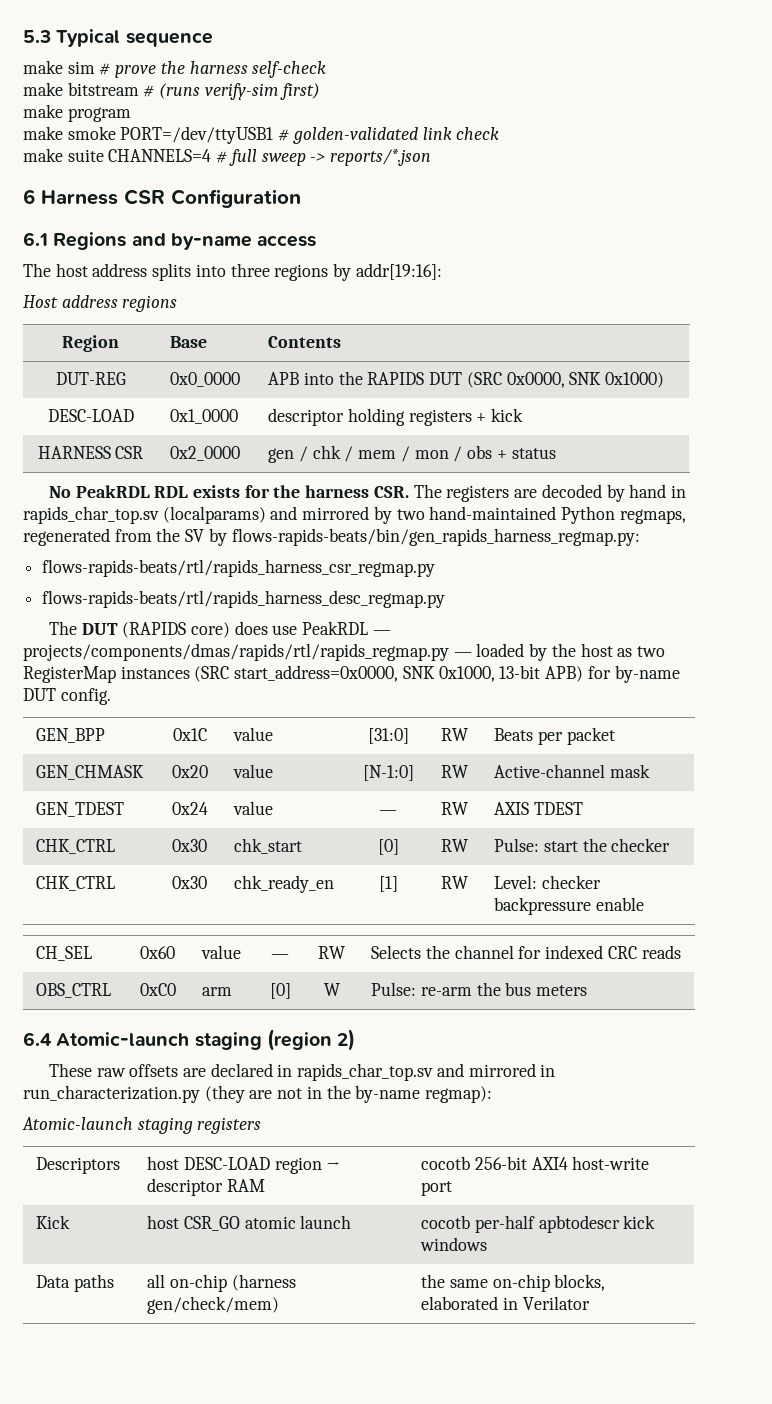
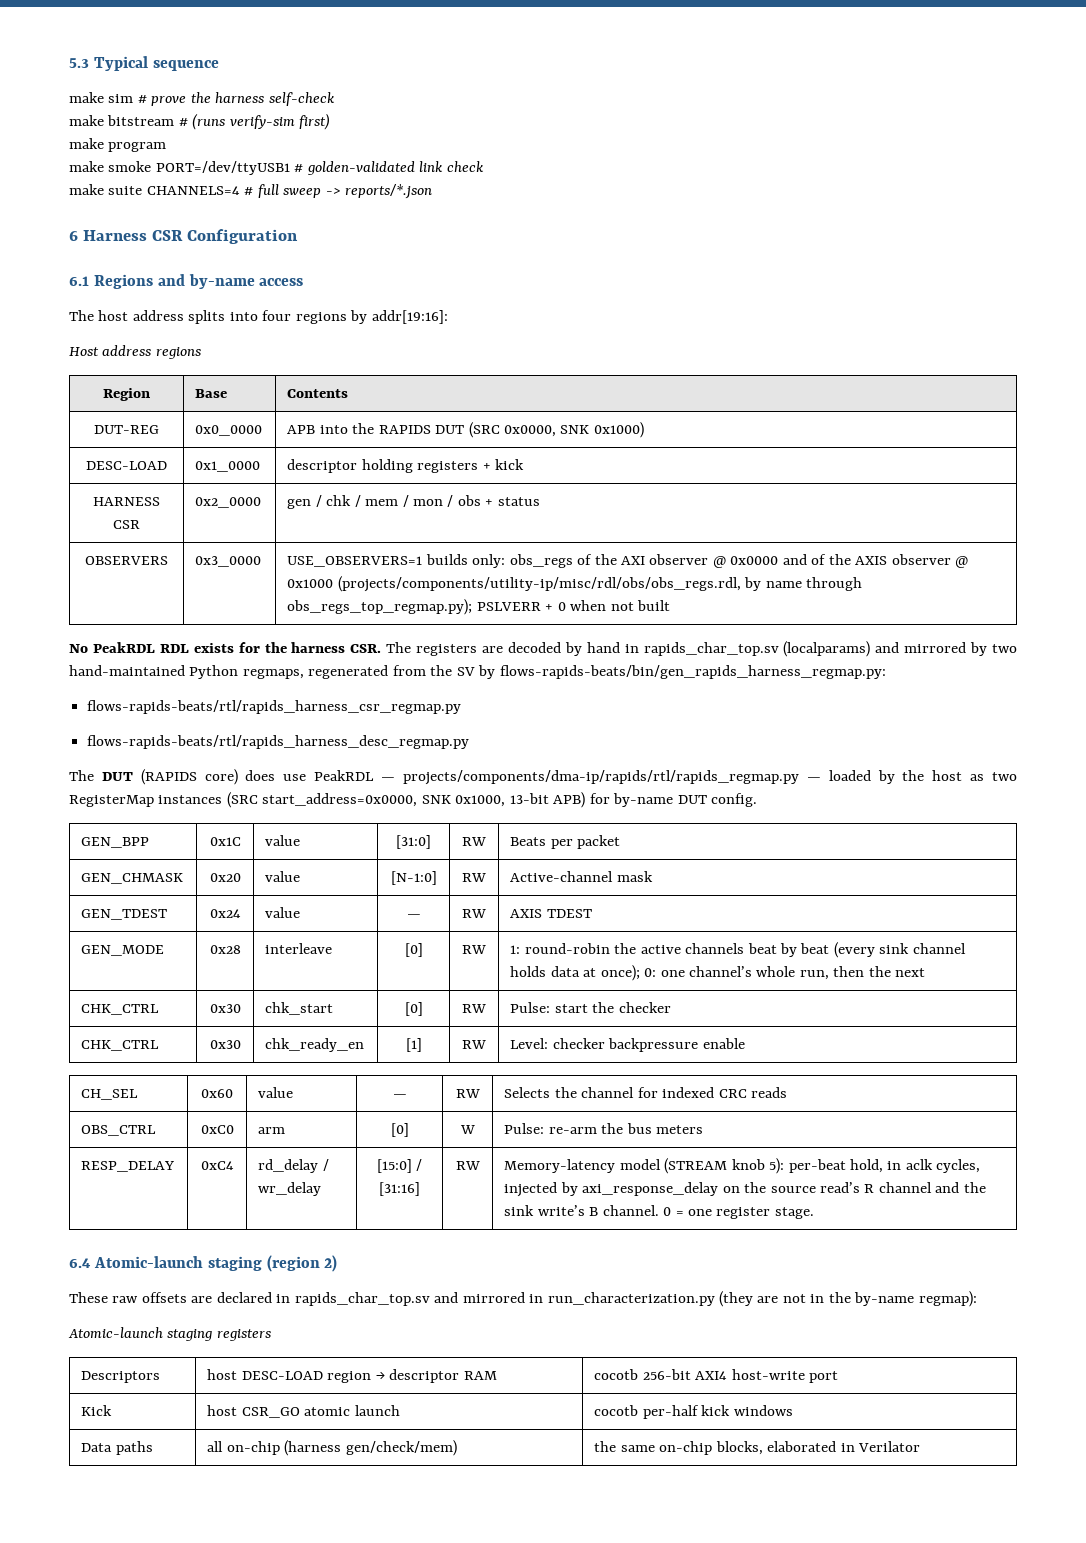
- The host address splits into three regions by addr[19:16]:
+ The host address splits into four regions by addr[19:16]:
+ OBSERVERS | 0x3_0000 | USE_OBSERVERS=1 builds only: obs_regs of the AXI observer @ 0x0000 and of the AXIS observer @ 0x1000 (projects/components/utility-ip/misc/rdl/obs/obs_regs.rdl, by name through obs_regs_top_regmap.py); PSLVERR + 0 when not built
- The DUT (RAPIDS core) does use PeakRDL — projects/components/dmas/rapids/rtl/rapids_regmap.py — loaded by the host as two RegisterMap instances (SRC start_address=0x0000, SNK 0x1000, 13-bit APB) for by-name DUT config.
+ The DUT (RAPIDS core) does use PeakRDL — projects/components/dma-ip/rapids/rtl/rapids_regmap.py — loaded by the host as two RegisterMap instances (SRC start_address=0x0000, SNK 0x1000, 13-bit APB) for by-name DUT config.
+ GEN_MODE | 0x28 | interleave | [0] | RW | 1: round-robin the active channels beat by beat (every sink channel holds data at once); 0: one channel’s whole run, then the next
+ RESP_DELAY | 0xC4 | rd_delay / wr_delay | [15:0] / [31:16] | RW | Memory-latency model (STREAM knob 5): per-beat hold, in aclk cycles, injected by axi_response_delay on the source read’s R channel and the sink write’s B channel. 0 = one register stage.
- Kick | host CSR_GO atomic launch | cocotb per-half apbtodescr kick windows
+ Kick | host CSR_GO atomic launch | cocotb per-half kick windows

